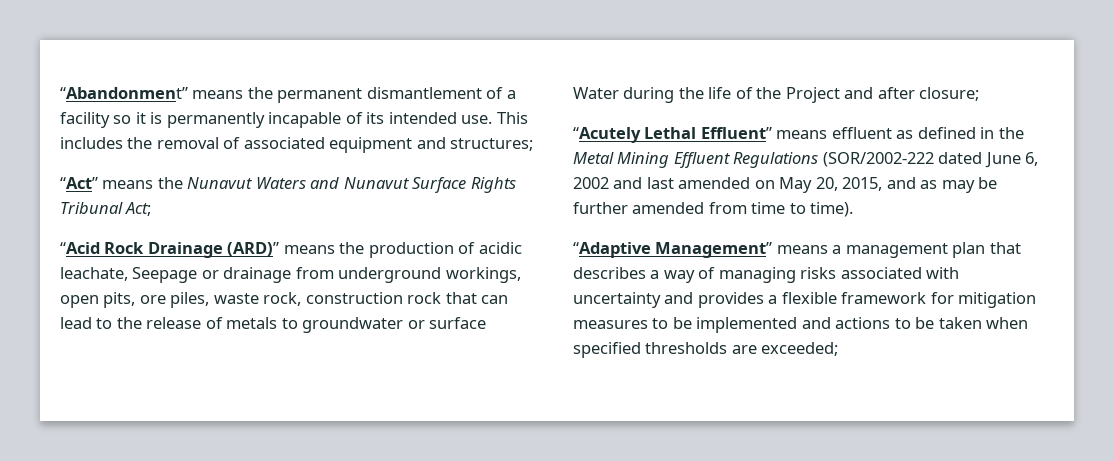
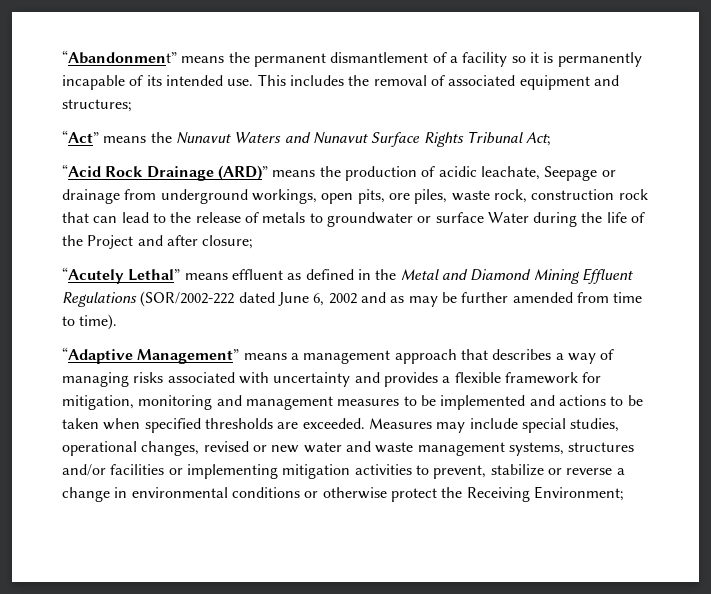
- “Acutely Lethal Effluent” means effluent as defined in the Metal Mining Effluent Regulations (SOR/2002-222 dated June 6, 2002 and last amended on May 20, 2015, and as may be further amended from time to time).
+ “Acutely Lethal” means effluent as defined in the Metal and Diamond Mining Effluent Regulations (SOR/2002-222 dated June 6, 2002 and as may be further amended from time to time).
- “Adaptive Management” means a management plan that describes a way of managing risks associated with uncertainty and provides a flexible framework for mitigation measures to be implemented and actions to be taken when specified thresholds are exceeded;
+ “Adaptive Management” means a management approach that describes a way of managing risks associated with uncertainty and provides a flexible framework for mitigation, monitoring and management measures to be implemented and actions to be taken when specified thresholds are exceeded. Measures may include special studies, operational changes, revised or new water and waste management systems, structures and/or facilities or implementing mitigation activities to prevent, stabilize or reverse a change in environmental conditions or otherwise protect the Receiving Environment;

